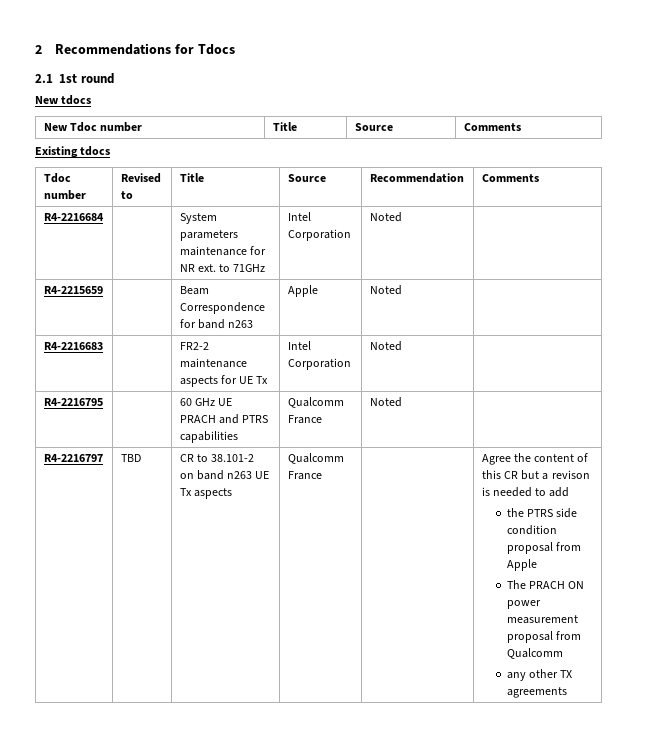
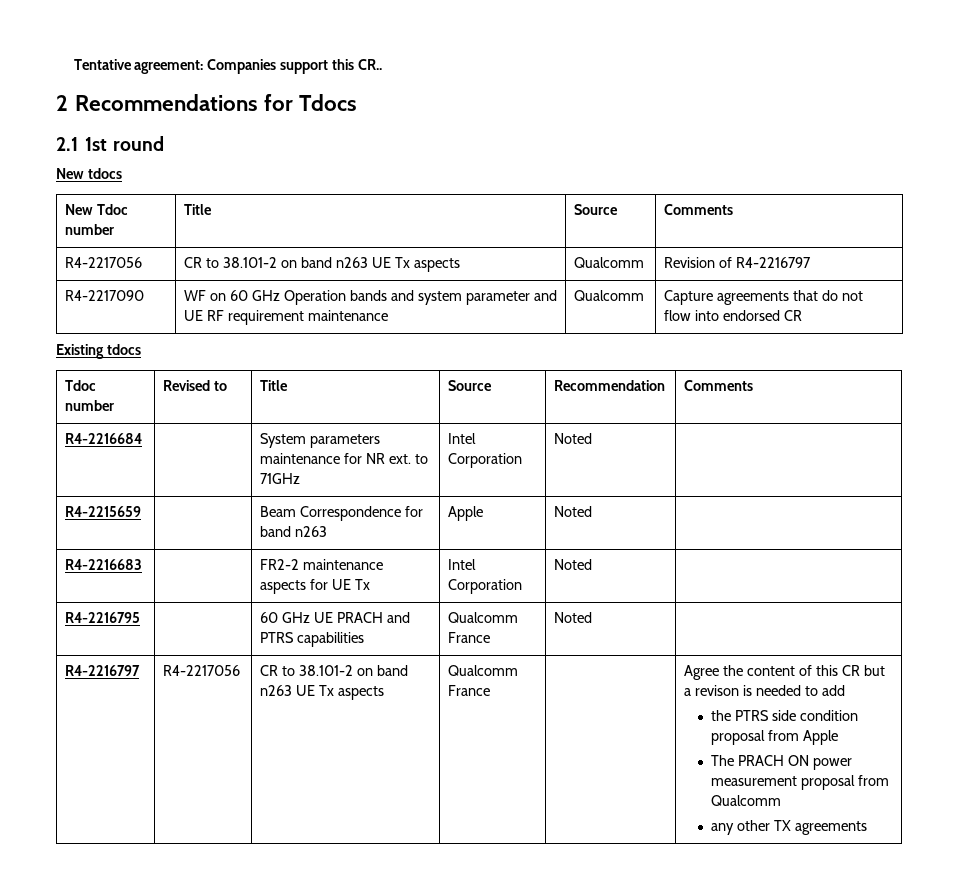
+ Tentative agreement: Companies support this CR..
+ R4-2217056 | CR to 38.101-2 on band n263 UE Tx aspects | Qualcomm | Revision of R4-2216797
+ R4-2217090 | WF on 60 GHz Operation bands and system parameter and UE RF requirement maintenance | Qualcomm | Capture agreements that do not flow into endorsed CR
- R4-2216797 | TBD
+ R4-2216797 | R4-2217056

